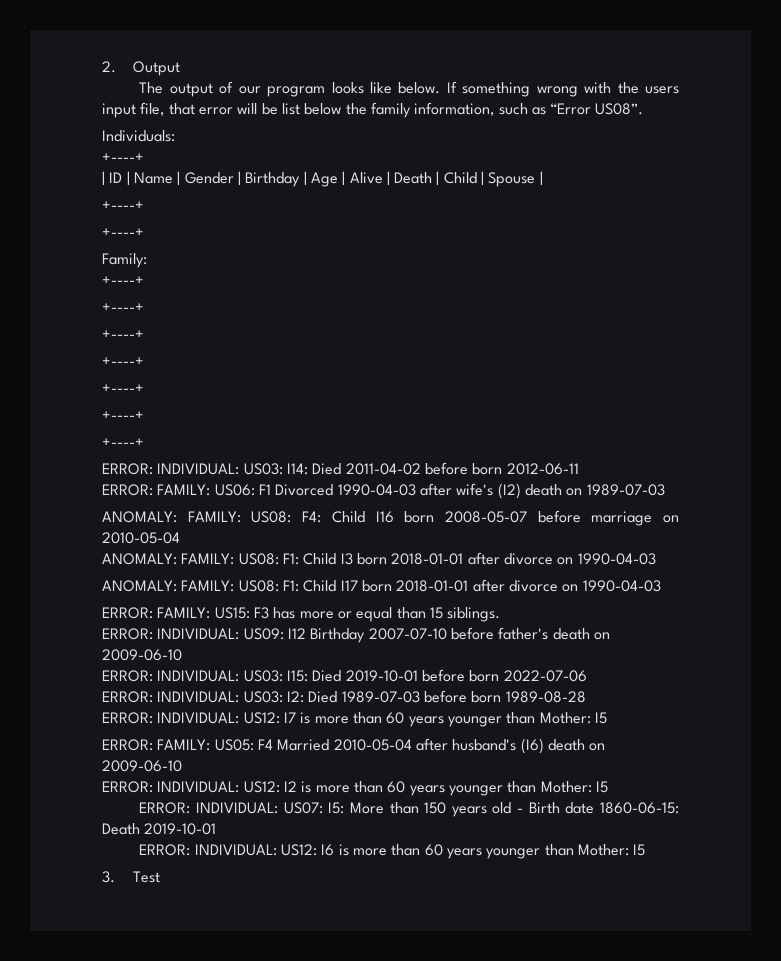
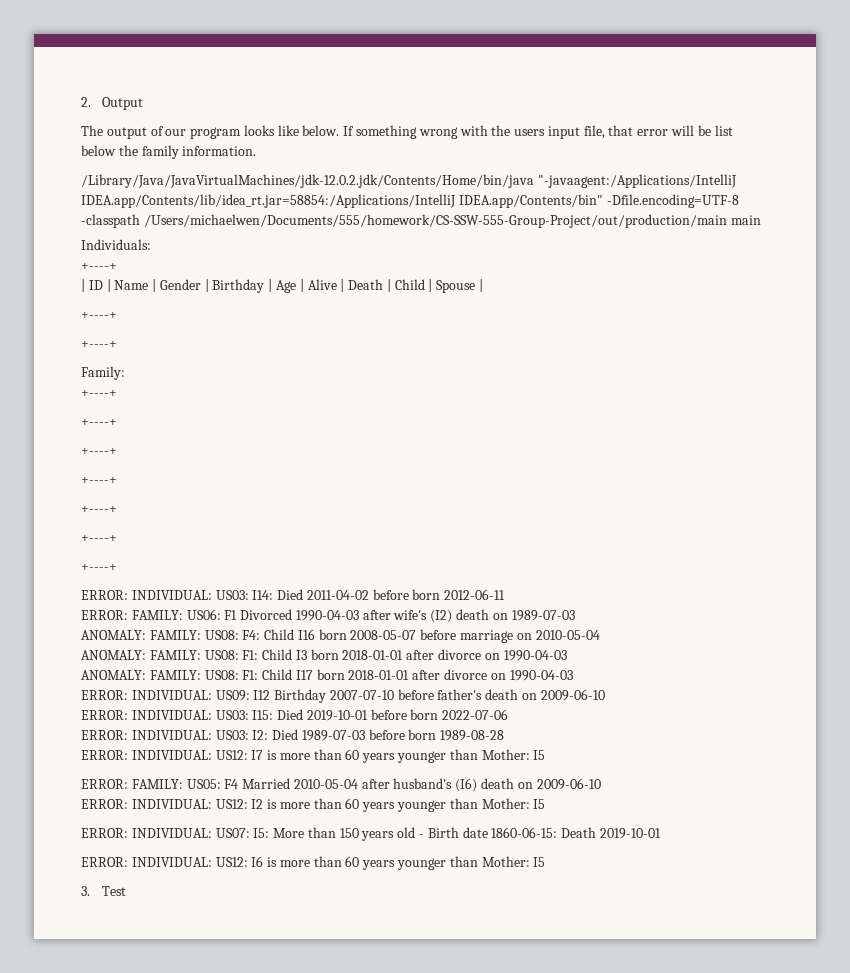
- If something wrong with the users input file, that error will be list below the family information, such as “Error US08”.
+ If something wrong with the users input file, that error will be list below the family information.
+ /Library/Java/JavaVirtualMachines/jdk-12.0.2.jdk/Contents/Home/bin/java "-javaagent:/Applications/IntelliJ IDEA.app/Contents/lib/idea_rt.jar=58854:/Applications/IntelliJ IDEA.app/Contents/bin" -Dfile.encoding=UTF-8 -classpath /Users/michaelwen/Documents/555/homework/CS-SSW-555-Group-Project/out/production/main main
- ERROR: FAMILY: US15: F3 has more or equal than 15 siblings.

